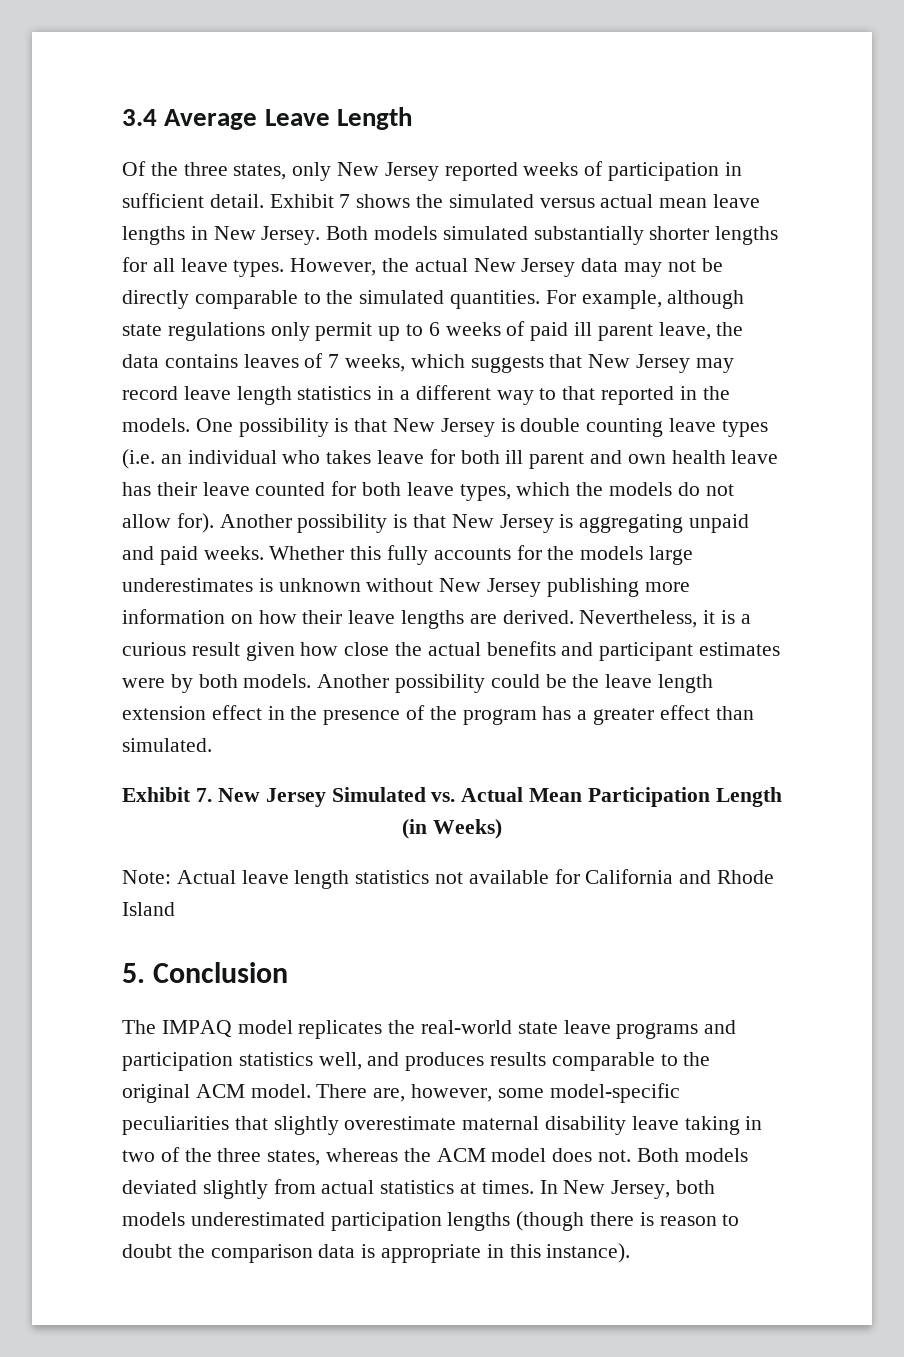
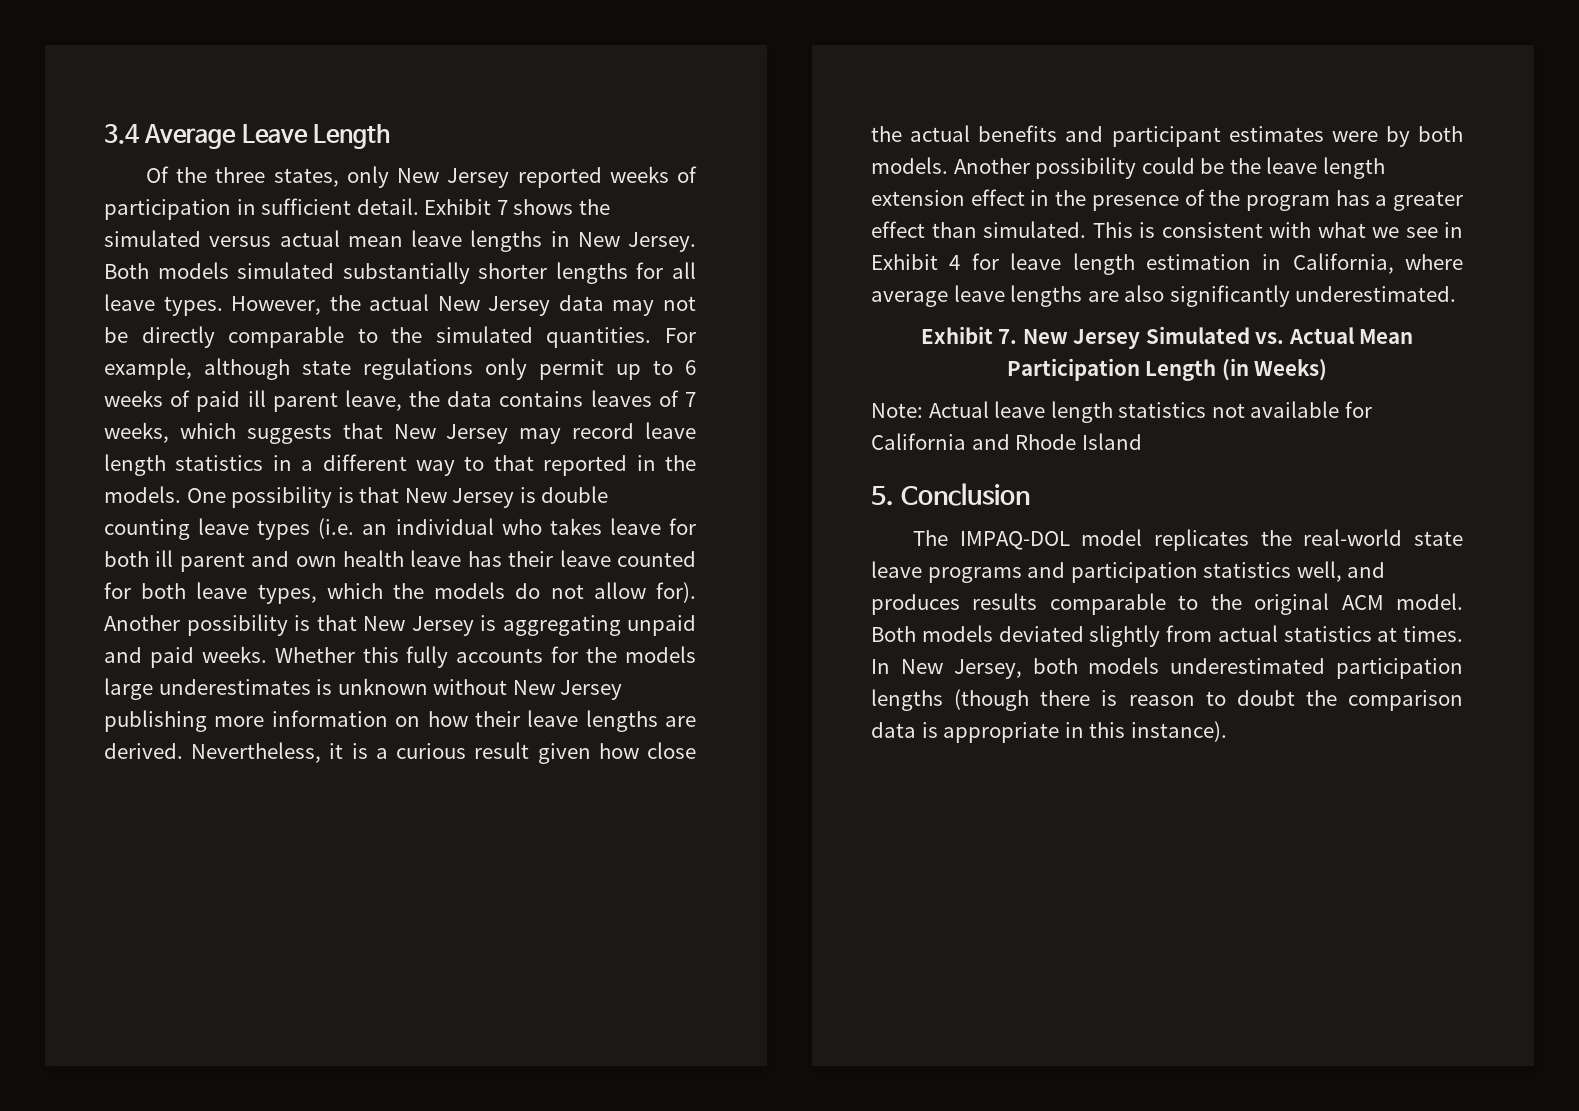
+ This is consistent with what we see in Exhibit 4 for leave length estimation in California, where average leave lengths are also significantly underestimated.
- The IMPAQ model replicates the real-world state leave programs and participation statistics well, and produces results comparable to the original ACM model.
+ The IMPAQ-DOL model replicates the real-world state leave programs and participation statistics well, and produces results comparable to the original ACM model.
- There are, however, some model-specific peculiarities that slightly overestimate maternal disability leave taking in two of the three states, whereas the ACM model does not.

